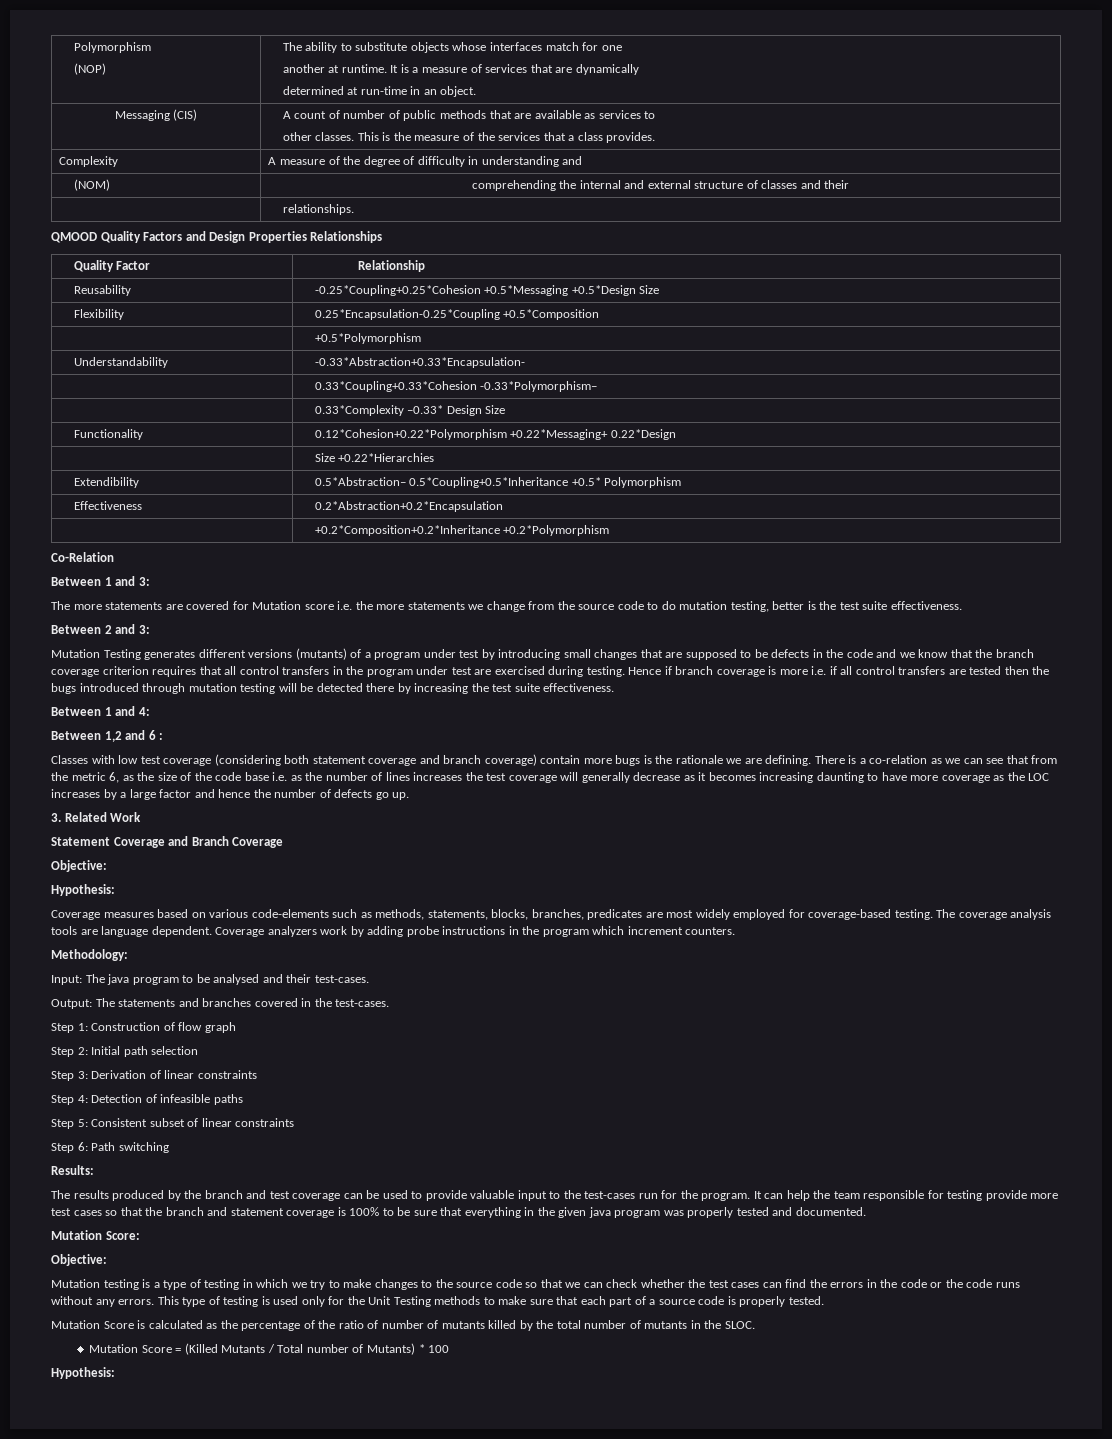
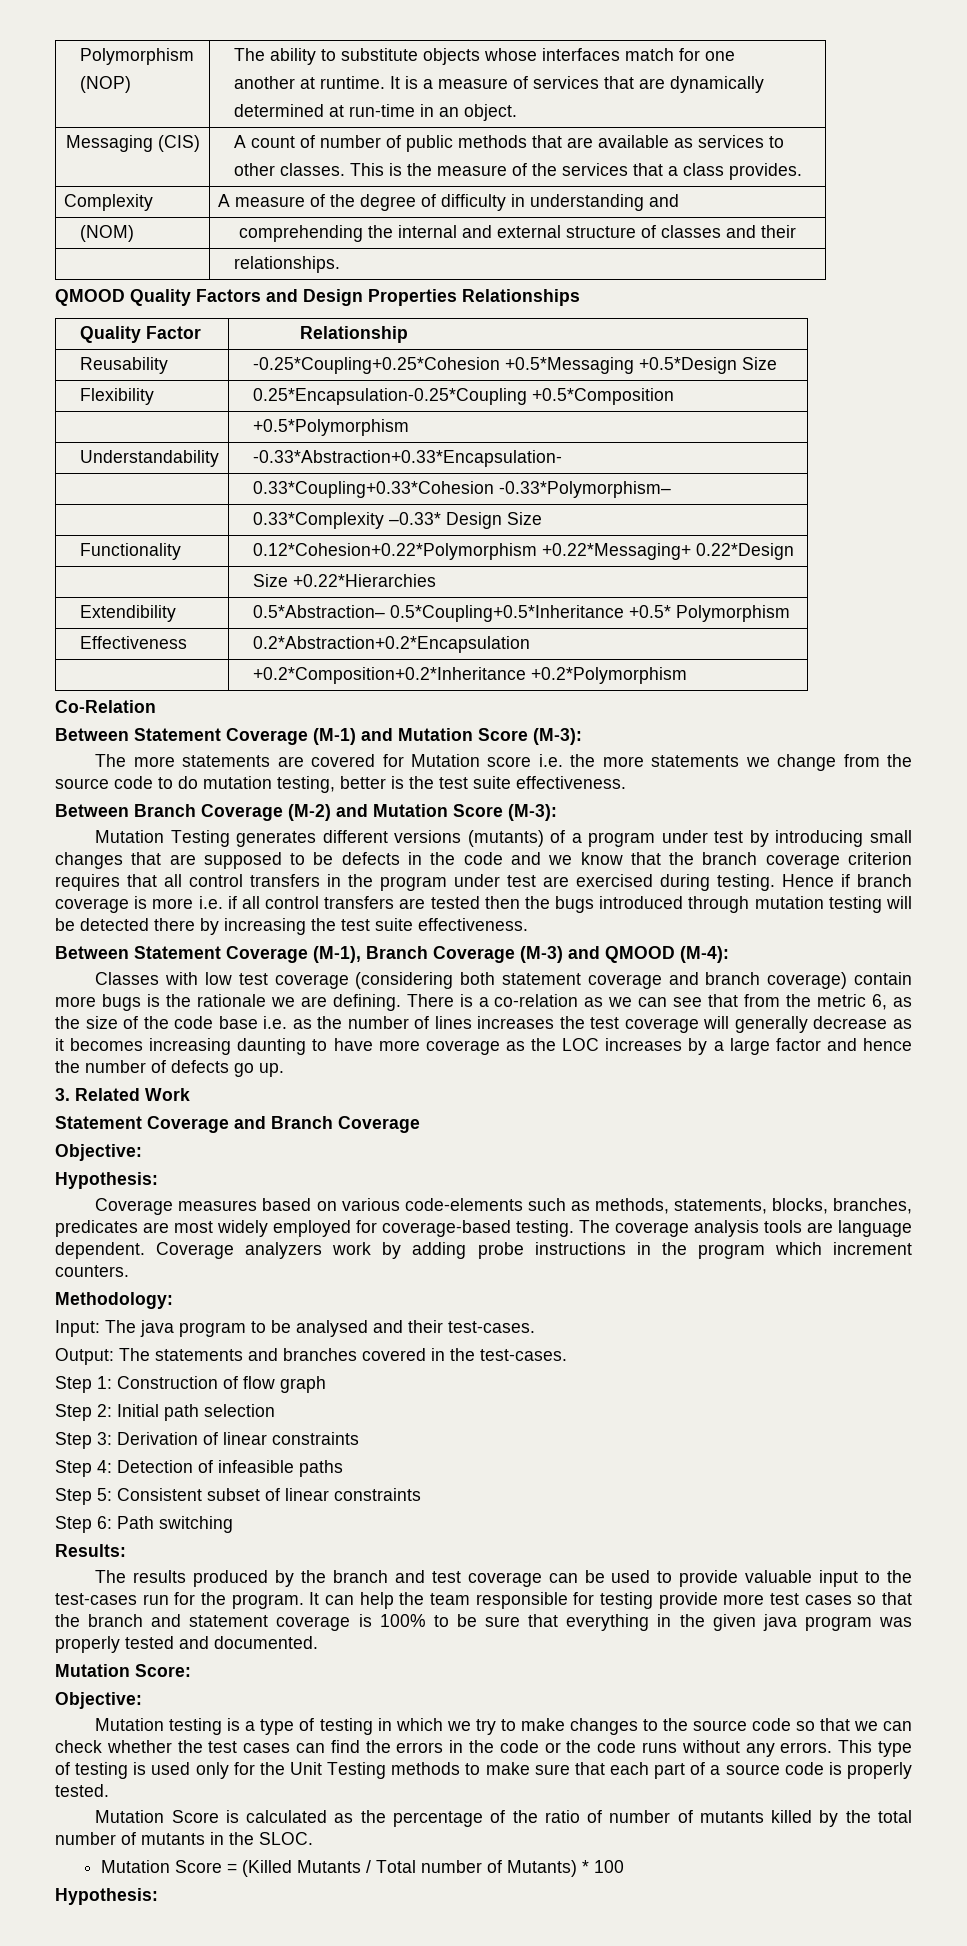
- Between 1 and 3:
+ Between Statement Coverage (M-1) and Mutation Score (M-3):
- Between 2 and 3:
+ Between Branch Coverage (M-2) and Mutation Score (M-3):
- Between 1 and 4:
- Between 1,2 and 6 :
+ Between Statement Coverage (M-1), Branch Coverage (M-3) and QMOOD (M-4):

